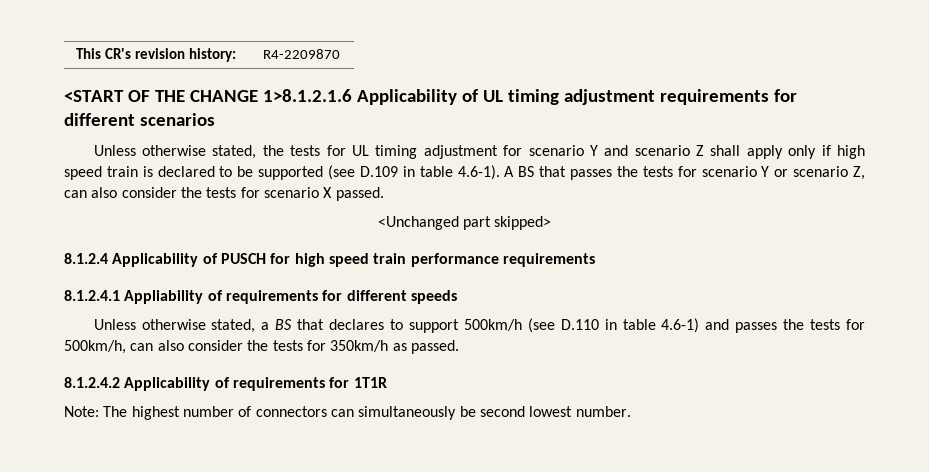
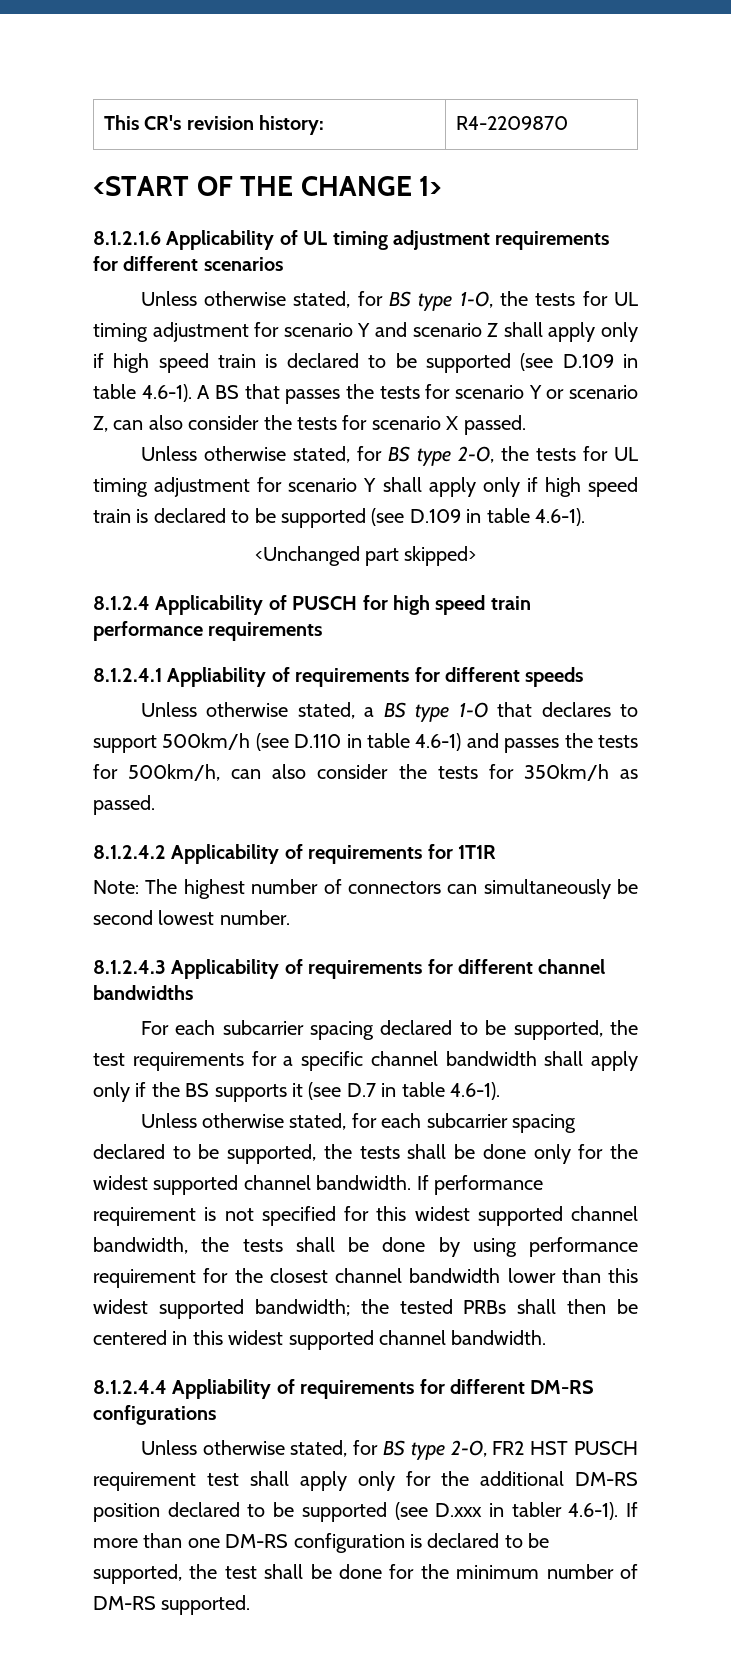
- <START OF THE CHANGE 1>8.1.2.1.6 Applicability of UL timing adjustment requirements for different scenarios
+ <START OF THE CHANGE 1>
+ 8.1.2.1.6 Applicability of UL timing adjustment requirements for different scenarios
- Unless otherwise stated, the tests for UL timing adjustment for scenario Y and scenario Z shall apply only if high speed train is declared to be supported (see D.109 in table 4.6-1). A BS that passes the tests for scenario Y or scenario Z, can also consider the tests for scenario X passed.
+ Unless otherwise stated, for BS type 1-O, the tests for UL timing adjustment for scenario Y and scenario Z shall apply only if high speed train is declared to be supported (see D.109 in table 4.6-1). A BS that passes the tests for scenario Y or scenario Z, can also consider the tests for scenario X passed.
+ Unless otherwise stated, for BS type 2-O, the tests for UL timing adjustment for scenario Y shall apply only if high speed train is declared to be supported (see D.109 in table 4.6-1).
- Unless otherwise stated, a BS that declares to support 500km/h (see D.110 in table 4.6-1) and passes the tests for 500km/h, can also consider the tests for 350km/h as passed.
+ Unless otherwise stated, a BS type 1-O that declares to support 500km/h (see D.110 in table 4.6-1) and passes the tests for 500km/h, can also consider the tests for 350km/h as passed.
+ 8.1.2.4.3 Applicability of requirements for different channel bandwidths
+ For each subcarrier spacing declared to be supported, the test requirements for a specific channel bandwidth shall apply only if the BS supports it (see D.7 in table 4.6-1).
+ Unless otherwise stated, for each subcarrier spacing declared to be supported, the tests shall be done only for the widest supported channel bandwidth. If performance requirement is not specified for this widest supported channel bandwidth, the tests shall be done by using performance requirement for the closest channel bandwidth lower than this widest supported bandwidth; the tested PRBs shall then be centered in this widest supported channel bandwidth.
+ 8.1.2.4.4 Appliability of requirements for different DM-RS configurations
+ Unless otherwise stated, for BS type 2-O, FR2 HST PUSCH requirement test shall apply only for the additional DM-RS position declared to be supported (see D.xxx in tabler 4.6-1). If more than one DM-RS configuration is declared to be supported, the test shall be done for the minimum number of DM-RS supported.

